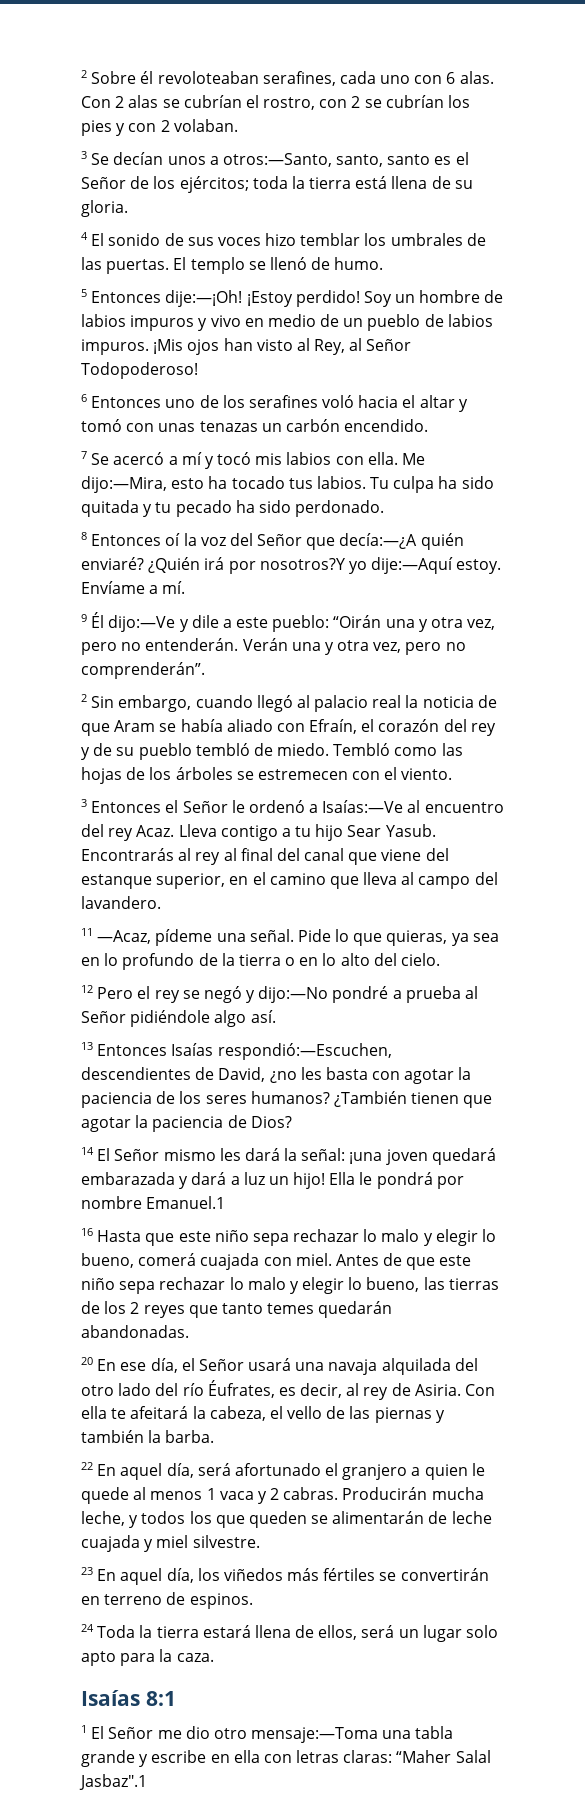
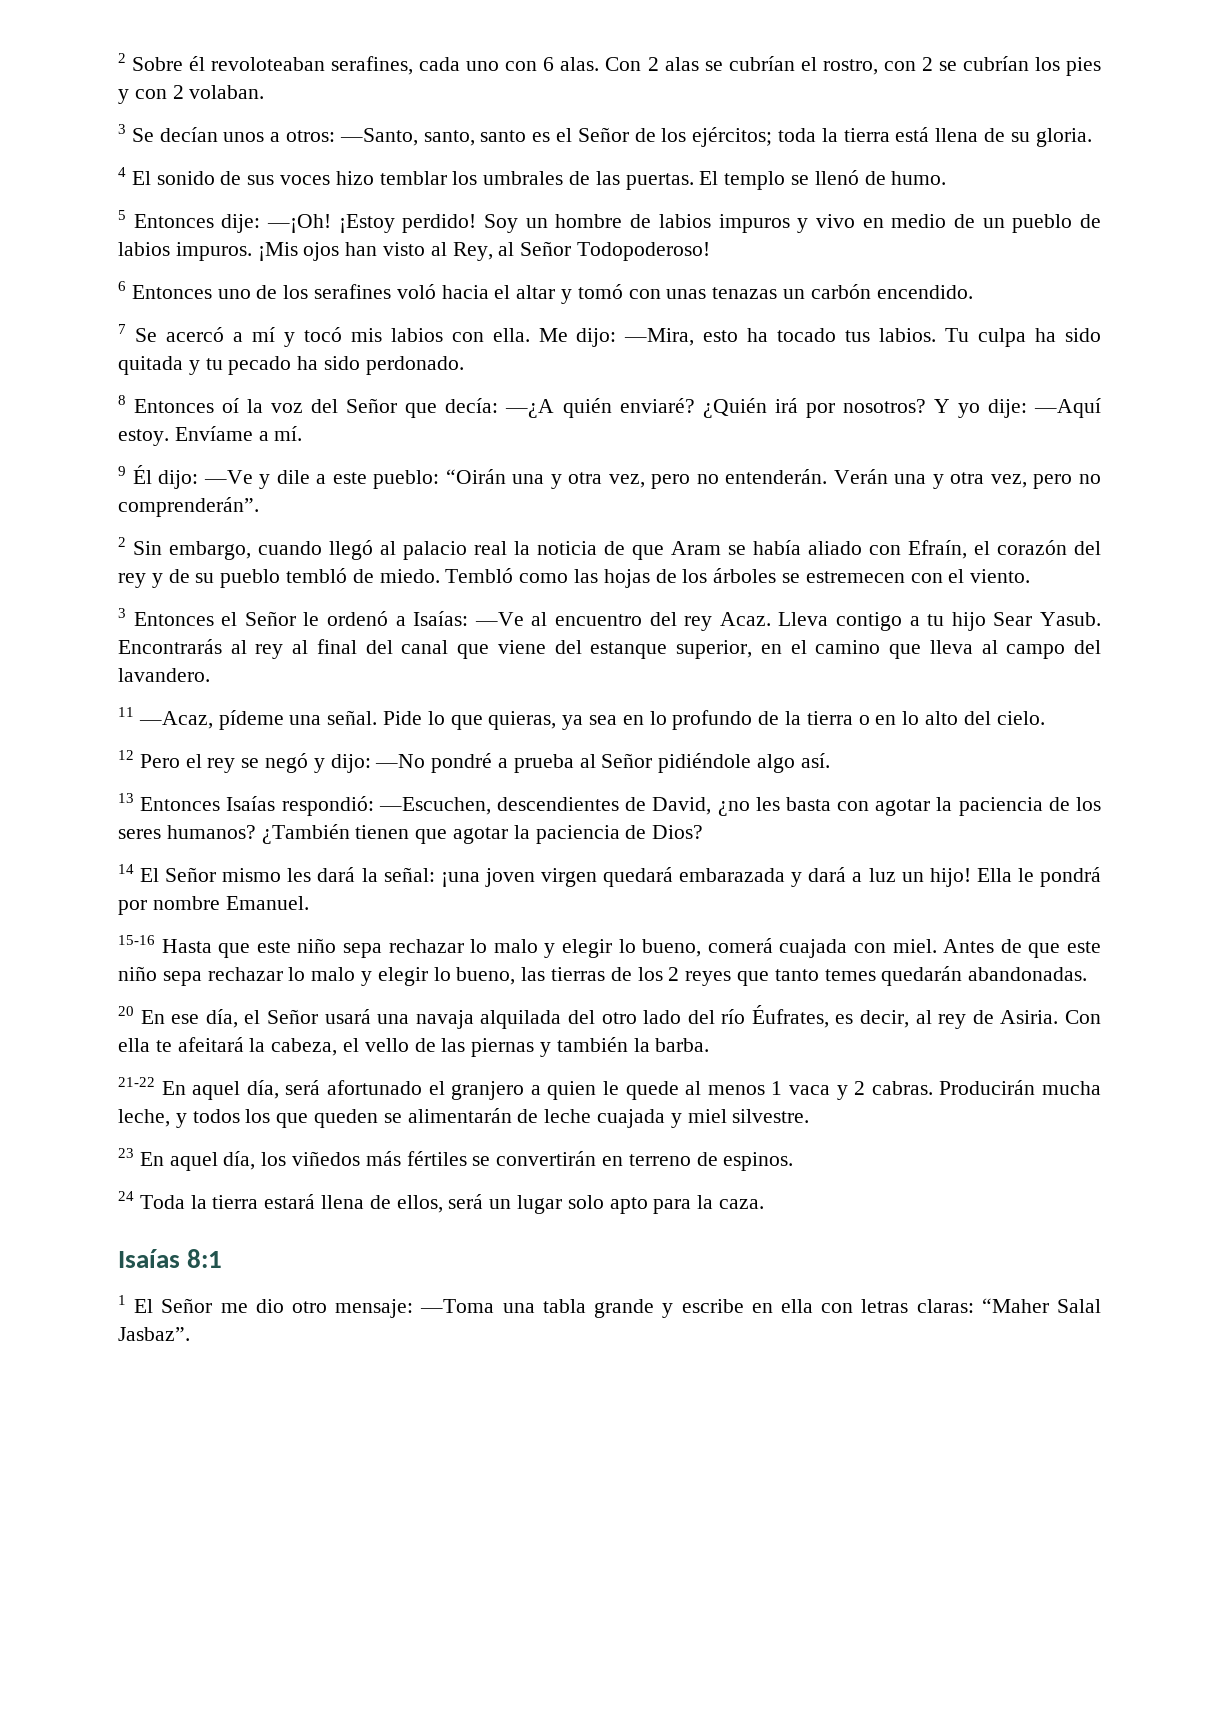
- 3 Se decían unos a otros:—Santo, santo, santo es el Señor de los ejércitos; toda la tierra está llena de su gloria.
+ 3 Se decían unos a otros: —Santo, santo, santo es el Señor de los ejércitos; toda la tierra está llena de su gloria.
- 5 Entonces dije:—¡Oh!
+ 5 Entonces dije: —¡Oh!
- Me dijo:—Mira, esto ha tocado tus labios.
+ Me dijo: —Mira, esto ha tocado tus labios.
- 8 Entonces oí la voz del Señor que decía:—¿A quién enviaré?
+ 8 Entonces oí la voz del Señor que decía: —¿A quién enviaré?
- ¿Quién irá por nosotros?Y yo dije:—Aquí estoy.
+ ¿Quién irá por nosotros? Y yo dije: —Aquí estoy.
- 9 Él dijo:—Ve y dile a este pueblo: “Oirán una y otra vez, pero no entenderán.
+ 9 Él dijo: —Ve y dile a este pueblo: “Oirán una y otra vez, pero no entenderán.
- 3 Entonces el Señor le ordenó a Isaías:—Ve al encuentro del rey Acaz.
+ 3 Entonces el Señor le ordenó a Isaías: —Ve al encuentro del rey Acaz.
- 12 Pero el rey se negó y dijo:—No pondré a prueba al Señor pidiéndole algo así.
+ 12 Pero el rey se negó y dijo: —No pondré a prueba al Señor pidiéndole algo así.
- 13 Entonces Isaías respondió:—Escuchen, descendientes de David, ¿no les basta con agotar la paciencia de los seres humanos?
+ 13 Entonces Isaías respondió: —Escuchen, descendientes de David, ¿no les basta con agotar la paciencia de los seres humanos?
- 14 El Señor mismo les dará la señal: ¡una joven quedará embarazada y dará a luz un hijo!
+ 14 El Señor mismo les dará la señal: ¡una joven virgen quedará embarazada y dará a luz un hijo!
- Ella le pondrá por nombre Emanuel.1
- 16 Hasta que este niño sepa rechazar lo malo y elegir lo bueno, comerá cuajada con miel.
+ Ella le pondrá por nombre Emanuel.
+ 15-16 Hasta que este niño sepa rechazar lo malo y elegir lo bueno, comerá cuajada con miel.
- 22 En aquel día, será afortunado el granjero a quien le quede al menos 1 vaca y 2 cabras.
+ 21-22 En aquel día, será afortunado el granjero a quien le quede al menos 1 vaca y 2 cabras.
- 1 El Señor me dio otro mensaje:—Toma una tabla grande y escribe en ella con letras claras: “Maher Salal Jasbaz".1
+ 1 El Señor me dio otro mensaje: —Toma una tabla grande y escribe en ella con letras claras: “Maher Salal Jasbaz”.

